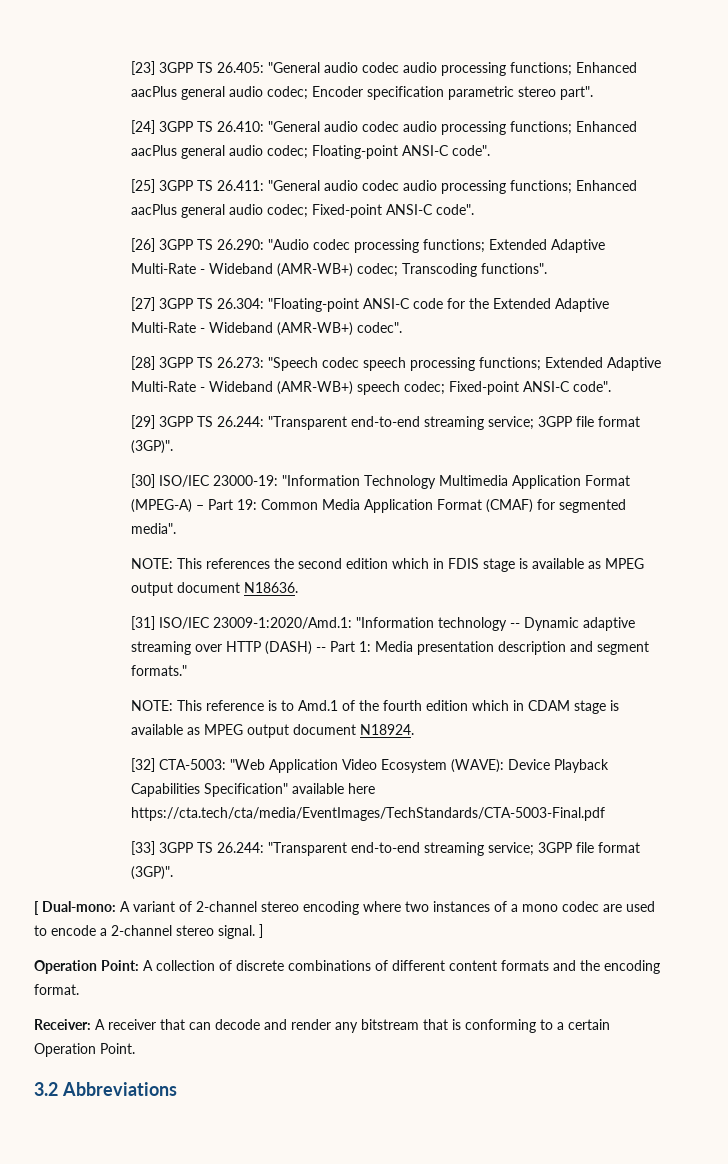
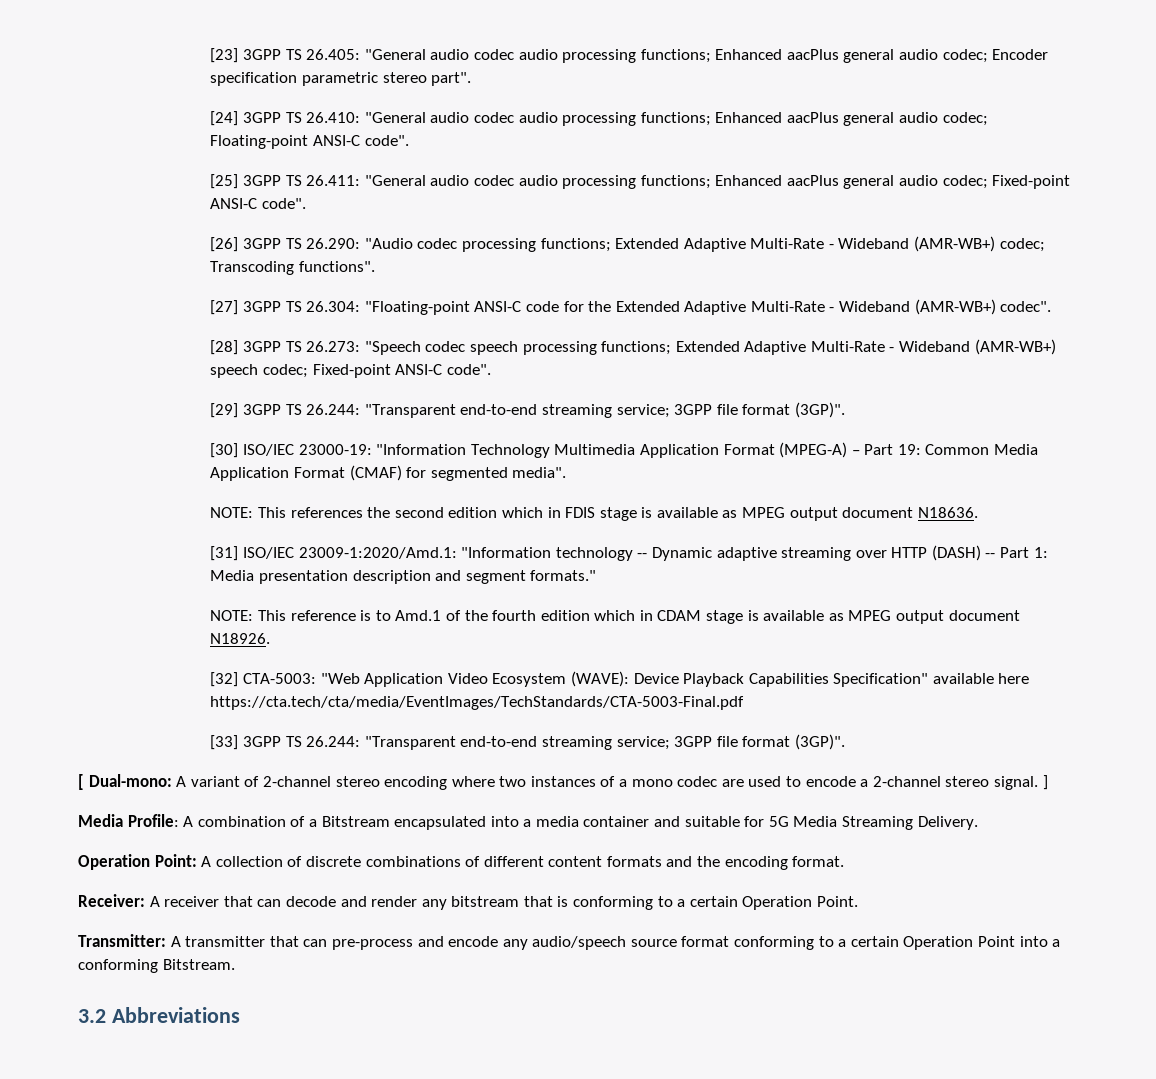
- NOTE: This reference is to Amd.1 of the fourth edition which in CDAM stage is available as MPEG output document N18924.
+ NOTE: This reference is to Amd.1 of the fourth edition which in CDAM stage is available as MPEG output document N18926.
+ Media Profile: A combination of a Bitstream encapsulated into a media container and suitable for 5G Media Streaming Delivery.
+ Transmitter: A transmitter that can pre-process and encode any audio/speech source format conforming to a certain Operation Point into a conforming Bitstream.

